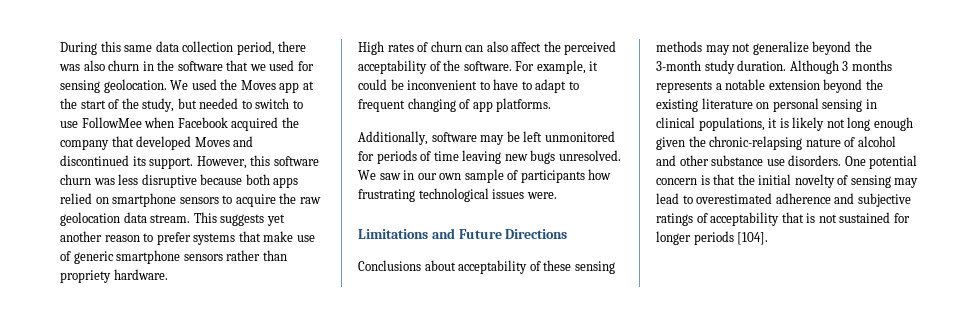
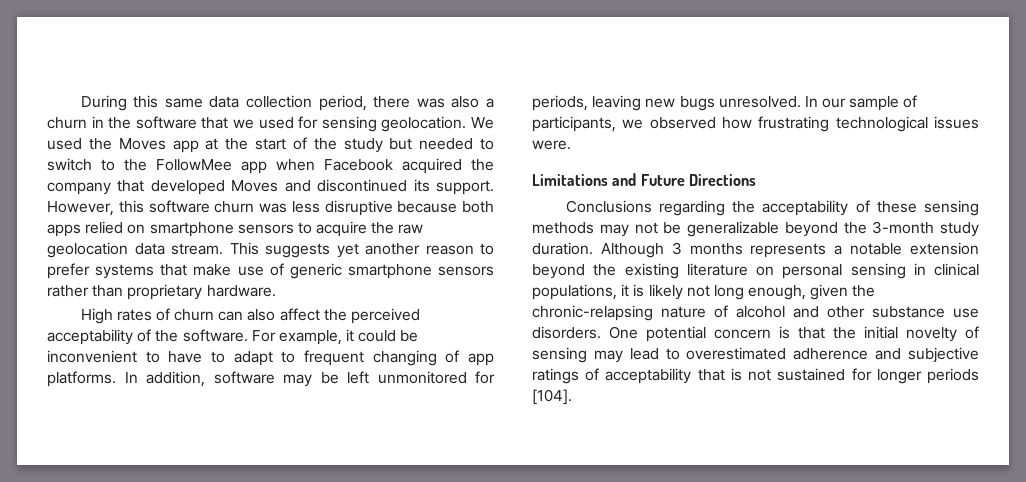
- During this same data collection period, there was also churn in the software that we used for sensing geolocation.
+ During this same data collection period, there was also a churn in the software that we used for sensing geolocation.
- We used the Moves app at the start of the study, but needed to switch to use FollowMee when Facebook acquired the company that developed Moves and discontinued its support.
+ We used the Moves app at the start of the study but needed to switch to the FollowMee app when Facebook acquired the company that developed Moves and discontinued its support.
- This suggests yet another reason to prefer systems that make use of generic smartphone sensors rather than propriety hardware.
+ This suggests yet another reason to prefer systems that make use of generic smartphone sensors rather than proprietary hardware.
- For example, it could be inconvenient to have to adapt to frequent changing of app platforms.
- Additionally, software may be left unmonitored for periods of time leaving new bugs unresolved.
+ For example, it could be inconvenient to have to adapt to frequent changing of app platforms. In addition, software may be left unmonitored for periods, leaving new bugs unresolved.
- We saw in our own sample of participants how frustrating technological issues were.
+ In our sample of participants, we observed how frustrating technological issues were.
- Conclusions about acceptability of these sensing methods may not generalize beyond the 3-month study duration.
+ Conclusions regarding the acceptability of these sensing methods may not be generalizable beyond the 3-month study duration.
- Although 3 months represents a notable extension beyond the existing literature on personal sensing in clinical populations, it is likely not long enough given the chronic-relapsing nature of alcohol and other substance use disorders.
+ Although 3 months represents a notable extension beyond the existing literature on personal sensing in clinical populations, it is likely not long enough, given the chronic-relapsing nature of alcohol and other substance use disorders.

